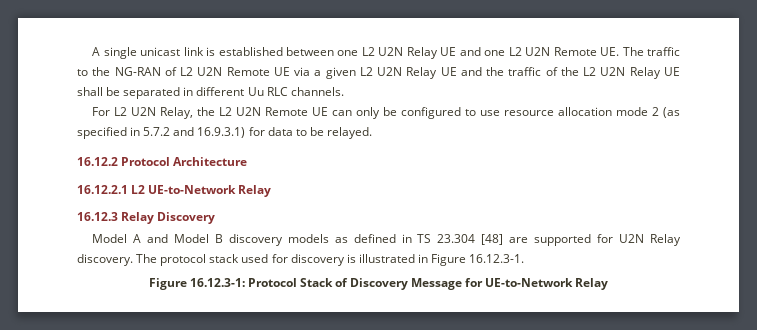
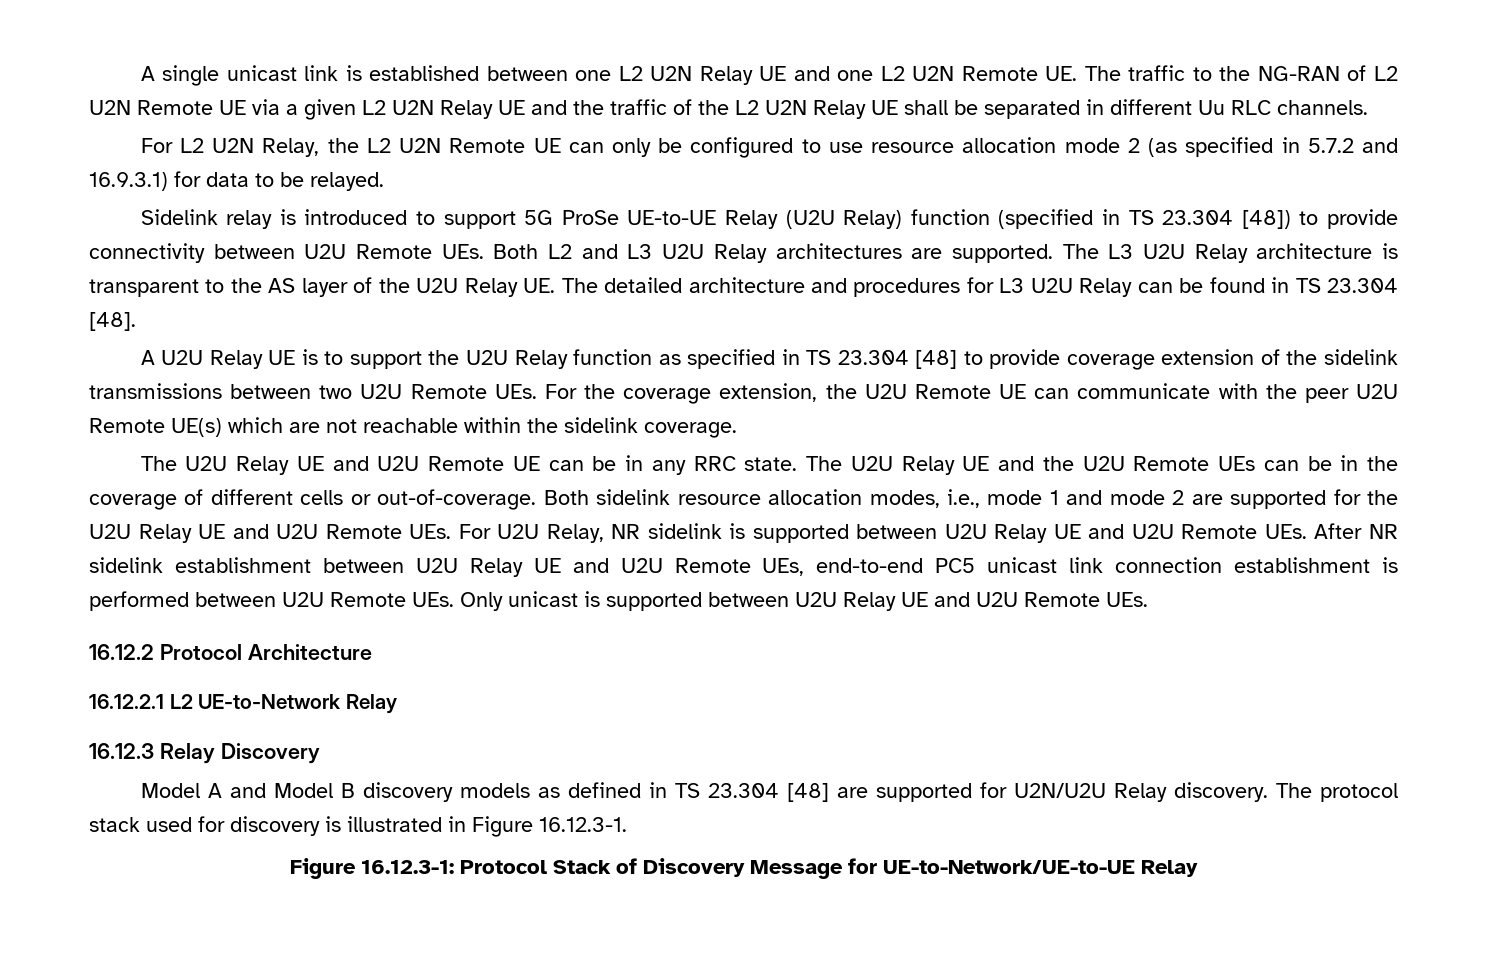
+ Sidelink relay is introduced to support 5G ProSe UE-to-UE Relay (U2U Relay) function (specified in TS 23.304 [48]) to provide connectivity between U2U Remote UEs. Both L2 and L3 U2U Relay architectures are supported. The L3 U2U Relay architecture is transparent to the AS layer of the U2U Relay UE. The detailed architecture and procedures for L3 U2U Relay can be found in TS 23.304 [48].
+ A U2U Relay UE is to support the U2U Relay function as specified in TS 23.304 [48] to provide coverage extension of the sidelink transmissions between two U2U Remote UEs. For the coverage extension, the U2U Remote UE can communicate with the peer U2U Remote UE(s) which are not reachable within the sidelink coverage.
+ The U2U Relay UE and U2U Remote UE can be in any RRC state. The U2U Relay UE and the U2U Remote UEs can be in the coverage of different cells or out-of-coverage. Both sidelink resource allocation modes, i.e., mode 1 and mode 2 are supported for the U2U Relay UE and U2U Remote UEs. For U2U Relay, NR sidelink is supported between U2U Relay UE and U2U Remote UEs. After NR sidelink establishment between U2U Relay UE and U2U Remote UEs, end-to-end PC5 unicast link connection establishment is performed between U2U Remote UEs. Only unicast is supported between U2U Relay UE and U2U Remote UEs.
- Model A and Model B discovery models as defined in TS 23.304 [48] are supported for U2N Relay discovery.
+ Model A and Model B discovery models as defined in TS 23.304 [48] are supported for U2N/U2U Relay discovery.
- Figure 16.12.3-1: Protocol Stack of Discovery Message for UE-to-Network Relay
+ Figure 16.12.3-1: Protocol Stack of Discovery Message for UE-to-Network/UE-to-UE Relay

